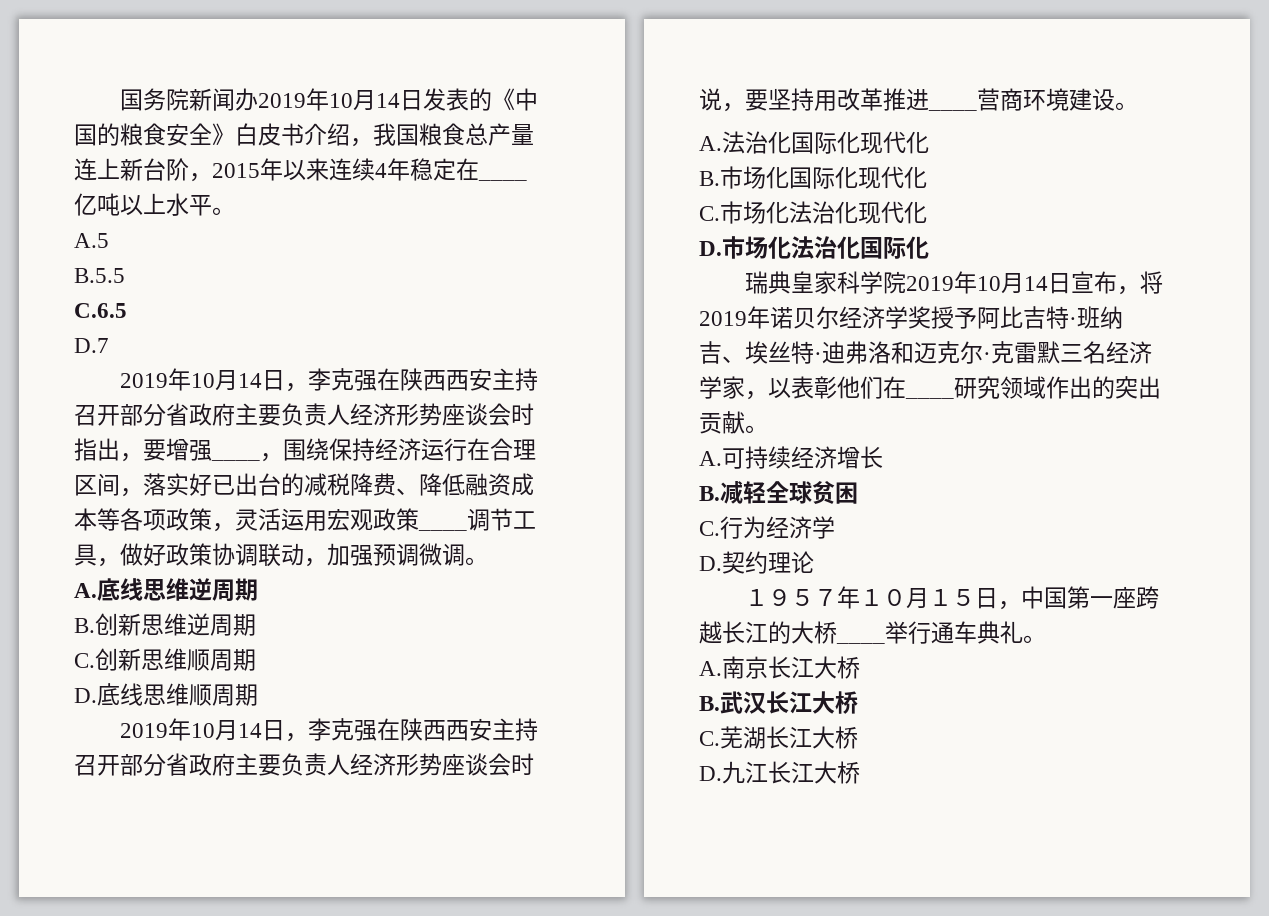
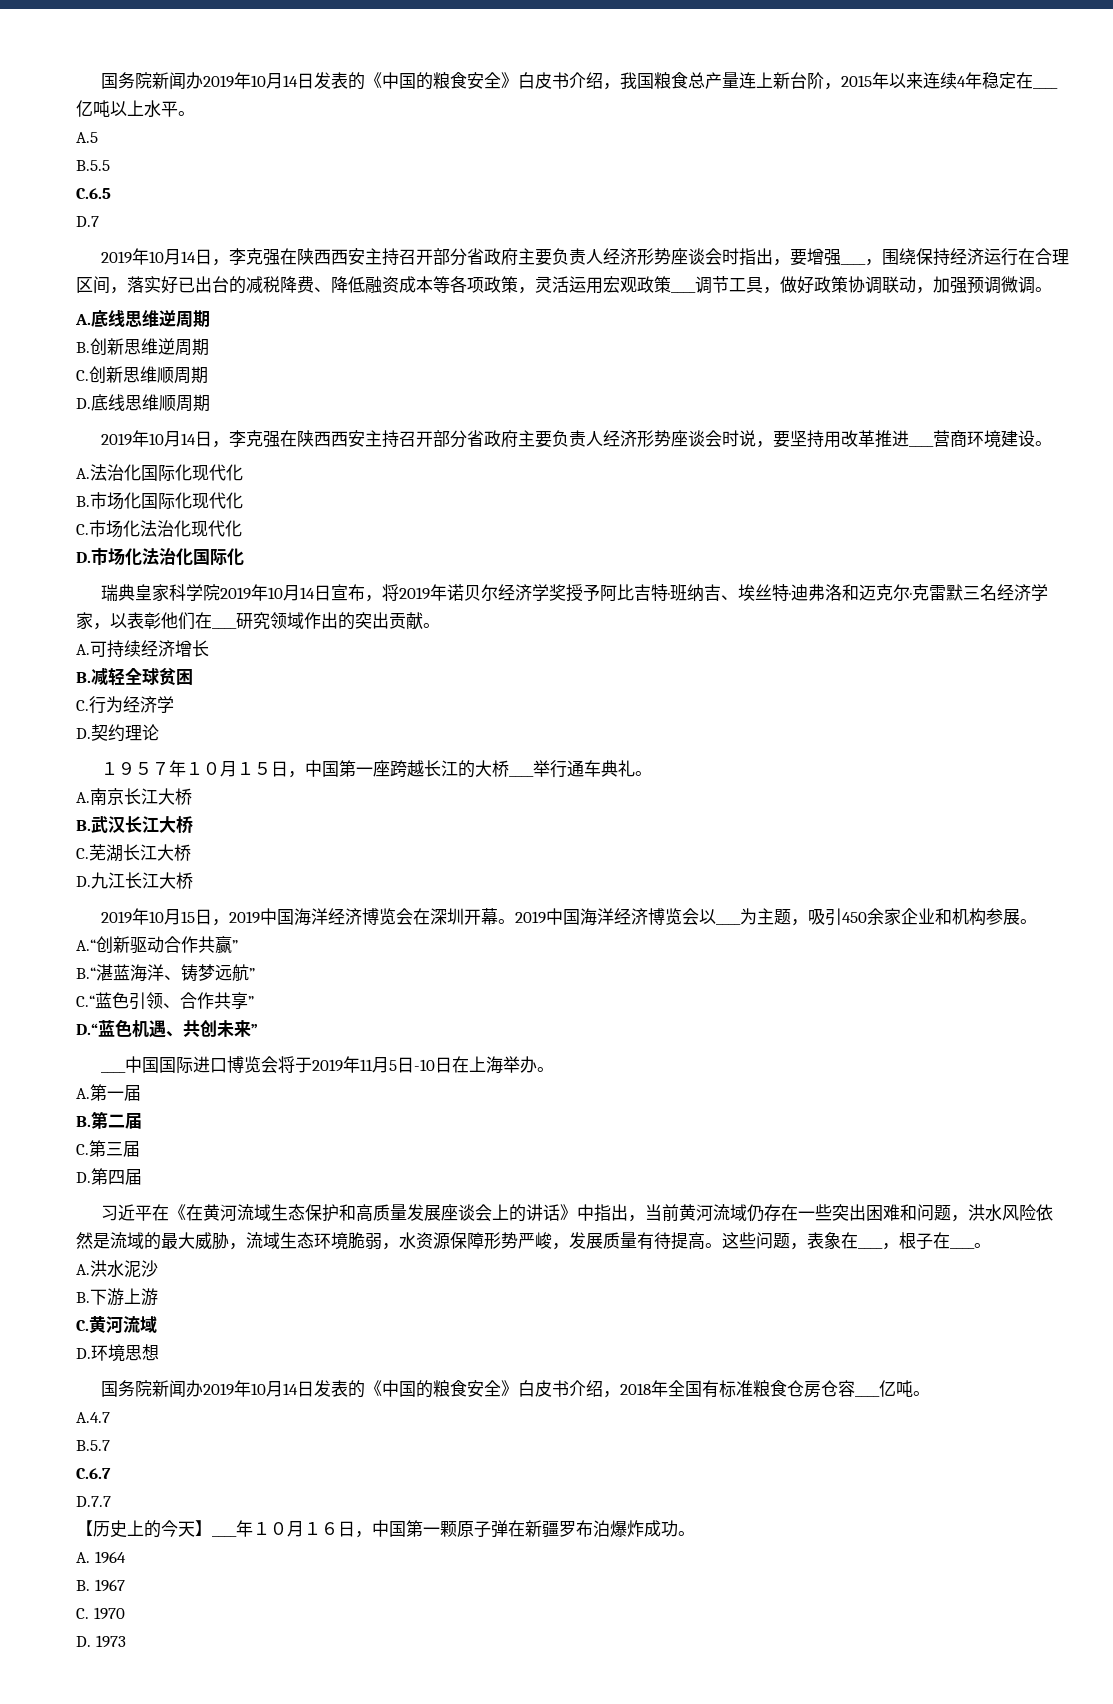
+ 2019年10月15日，2019中国海洋经济博览会在深圳开幕。2019中国海洋经济博览会以____为主题，吸引450余家企业和机构参展。
+ A.“创新驱动合作共赢”
+ B.“湛蓝海洋、铸梦远航”
+ C.“蓝色引领、合作共享”
+ D.“蓝色机遇、共创未来”
+ ____中国国际进口博览会将于2019年11月5日-10日在上海举办。
+ A.第一届
+ B.第二届
+ C.第三届
+ D.第四届
+ 习近平在《在黄河流域生态保护和高质量发展座谈会上的讲话》中指出，当前黄河流域仍存在一些突出困难和问题，洪水风险依然是流域的最大威胁，流域生态环境脆弱，水资源保障形势严峻，发展质量有待提高。这些问题，表象在____，根子在____。
+ A.洪水泥沙
+ B.下游上游
+ C.黄河流域
+ D.环境思想
+ 国务院新闻办2019年10月14日发表的《中国的粮食安全》白皮书介绍，2018年全国有标准粮食仓房仓容____亿吨。
+ A.4.7
+ B.5.7
+ C.6.7
+ D.7.7
+ 【历史上的今天】____年１０月１６日，中国第一颗原子弹在新疆罗布泊爆炸成功。
+ A. 1964
+ B. 1967
+ C. 1970
+ D. 1973

